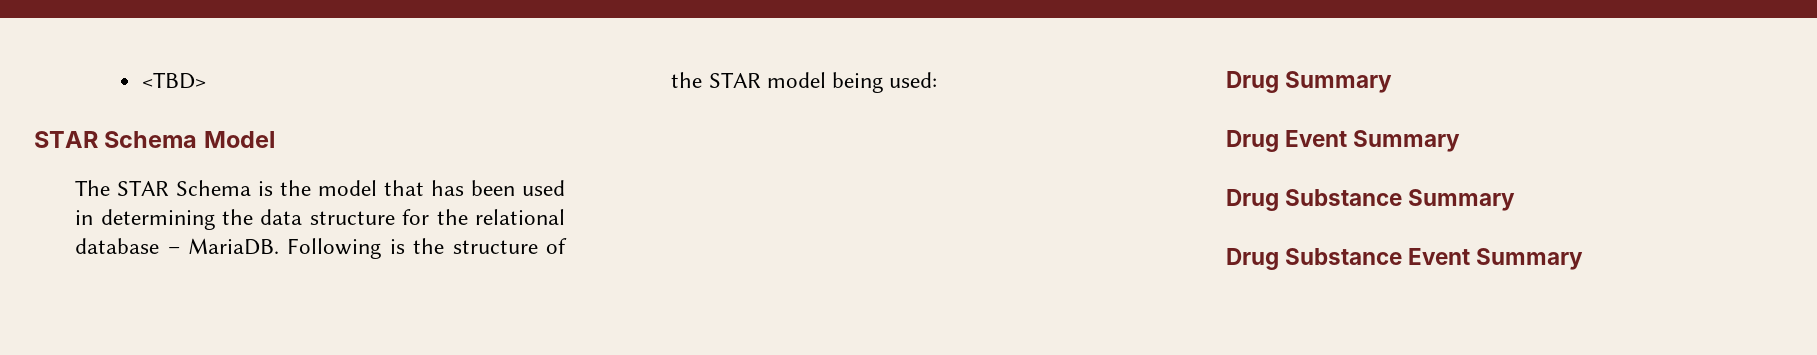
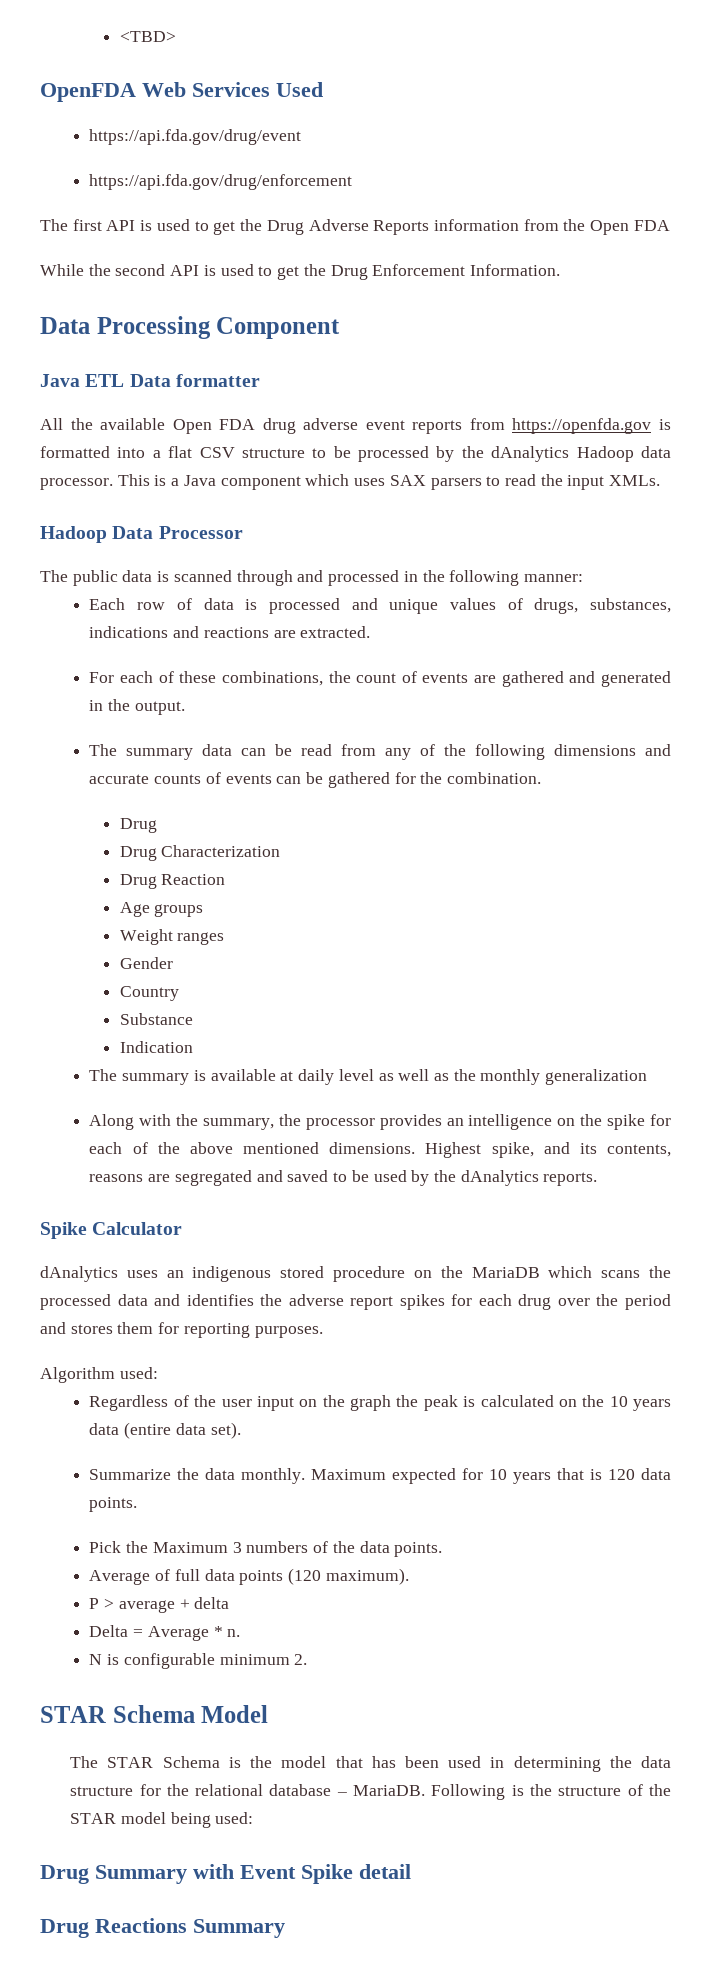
+ OpenFDA Web Services Used
+ https://api.fda.gov/drug/event
+ https://api.fda.gov/drug/enforcement
+ The first API is used to get the Drug Adverse Reports information from the Open FDA
+ While the second API is used to get the Drug Enforcement Information.
+ Data Processing Component
+ Java ETL Data formatter
+ All the available Open FDA drug adverse event reports from https://openfda.gov is formatted into a flat CSV structure to be processed by the dAnalytics Hadoop data processor. This is a Java component which uses SAX parsers to read the input XMLs.
+ Hadoop Data Processor
+ The public data is scanned through and processed in the following manner:
+ Each row of data is processed and unique values of drugs, substances, indications and reactions are extracted.
+ For each of these combinations, the count of events are gathered and generated in the output.
+ The summary data can be read from any of the following dimensions and accurate counts of events can be gathered for the combination.
+ Drug
+ Drug Characterization
+ Drug Reaction
+ Age groups
+ Weight ranges
+ Gender
+ Country
+ Substance
+ Indication
+ The summary is available at daily level as well as the monthly generalization
+ Along with the summary, the processor provides an intelligence on the spike for each of the above mentioned dimensions. Highest spike, and its contents, reasons are segregated and saved to be used by the dAnalytics reports.
+ Spike Calculator
+ dAnalytics uses an indigenous stored procedure on the MariaDB which scans the processed data and identifies the adverse report spikes for each drug over the period and stores them for reporting purposes.
+ Algorithm used:
+ Regardless of the user input on the graph the peak is calculated on the 10 years data (entire data set).
+ Summarize the data monthly. Maximum expected for 10 years that is 120 data points.
+ Pick the Maximum 3 numbers of the data points.
+ Average of full data points (120 maximum).
+ P > average + delta
+ Delta = Average * n.
+ N is configurable minimum 2.
- Drug Summary
- Drug Event Summary
- Drug Substance Summary
- Drug Substance Event Summary
+ Drug Summary with Event Spike detail
+ Drug Reactions Summary

